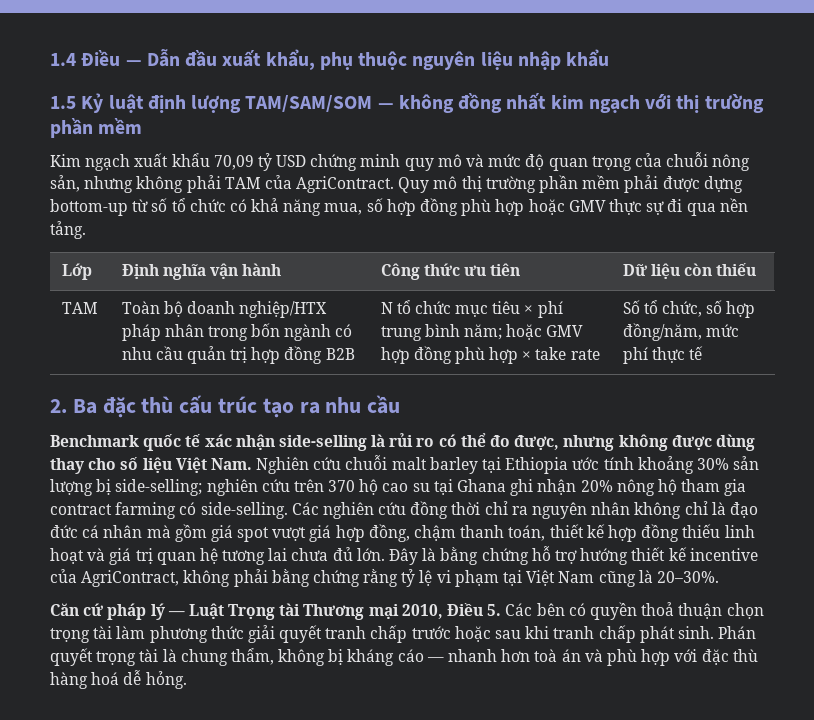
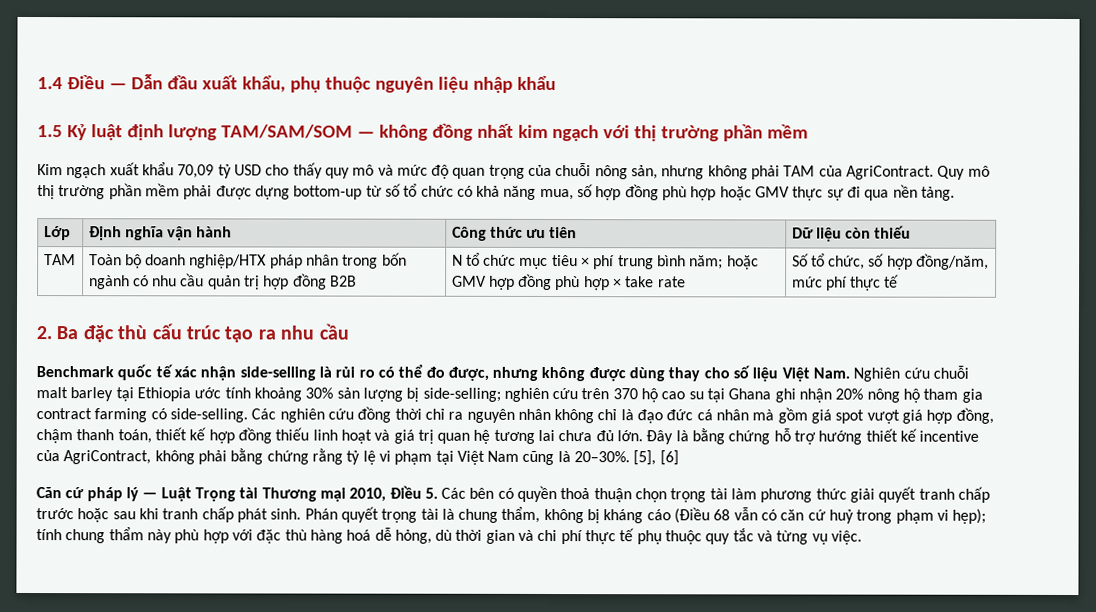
- Kim ngạch xuất khẩu 70,09 tỷ USD chứng minh quy mô và mức độ quan trọng của chuỗi nông sản, nhưng không phải TAM của AgriContract.
+ Kim ngạch xuất khẩu 70,09 tỷ USD cho thấy quy mô và mức độ quan trọng của chuỗi nông sản, nhưng không phải TAM của AgriContract.
+ [5], [6]
- Phán quyết trọng tài là chung thẩm, không bị kháng cáo — nhanh hơn toà án và phù hợp với đặc thù hàng hoá dễ hỏng.
+ Phán quyết trọng tài là chung thẩm, không bị kháng cáo (Điều 68 vẫn có căn cứ huỷ trong phạm vi hẹp); tính chung thẩm này phù hợp với đặc thù hàng hoá dễ hỏng, dù thời gian và chi phí thực tế phụ thuộc quy tắc và từng vụ việc.

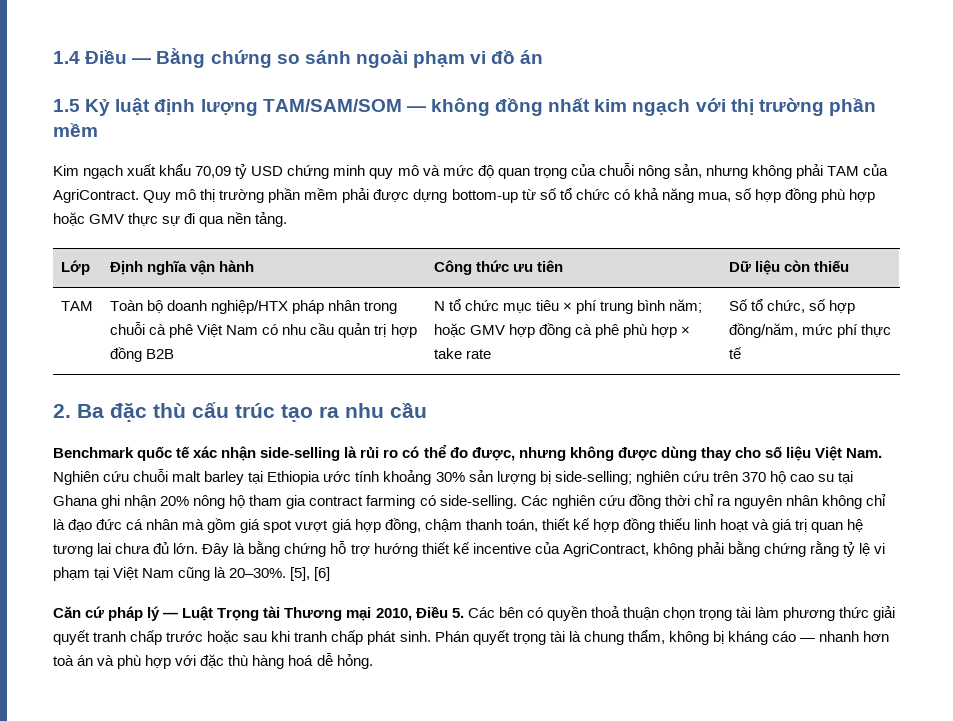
- 1.4 Điều — Dẫn đầu xuất khẩu, phụ thuộc nguyên liệu nhập khẩu
+ 1.4 Điều — Bằng chứng so sánh ngoài phạm vi đồ án
- Kim ngạch xuất khẩu 70,09 tỷ USD cho thấy quy mô và mức độ quan trọng của chuỗi nông sản, nhưng không phải TAM của AgriContract.
+ Kim ngạch xuất khẩu 70,09 tỷ USD chứng minh quy mô và mức độ quan trọng của chuỗi nông sản, nhưng không phải TAM của AgriContract.
- Toàn bộ doanh nghiệp/HTX pháp nhân trong bốn ngành có nhu cầu quản trị hợp đồng B2B
+ Toàn bộ doanh nghiệp/HTX pháp nhân trong chuỗi cà phê Việt Nam có nhu cầu quản trị hợp đồng B2B
- N tổ chức mục tiêu × phí trung bình năm; hoặc GMV hợp đồng phù hợp × take rate
+ N tổ chức mục tiêu × phí trung bình năm; hoặc GMV hợp đồng cà phê phù hợp × take rate
- Phán quyết trọng tài là chung thẩm, không bị kháng cáo (Điều 68 vẫn có căn cứ huỷ trong phạm vi hẹp); tính chung thẩm này phù hợp với đặc thù hàng hoá dễ hỏng, dù thời gian và chi phí thực tế phụ thuộc quy tắc và từng vụ việc.
+ Phán quyết trọng tài là chung thẩm, không bị kháng cáo — nhanh hơn toà án và phù hợp với đặc thù hàng hoá dễ hỏng.

